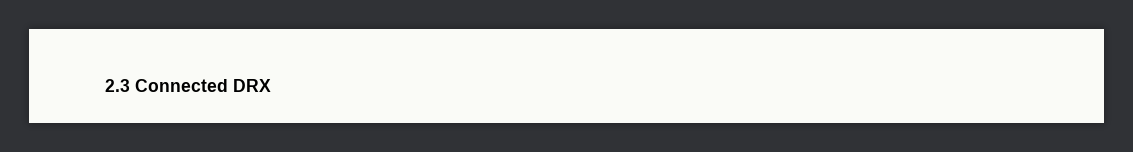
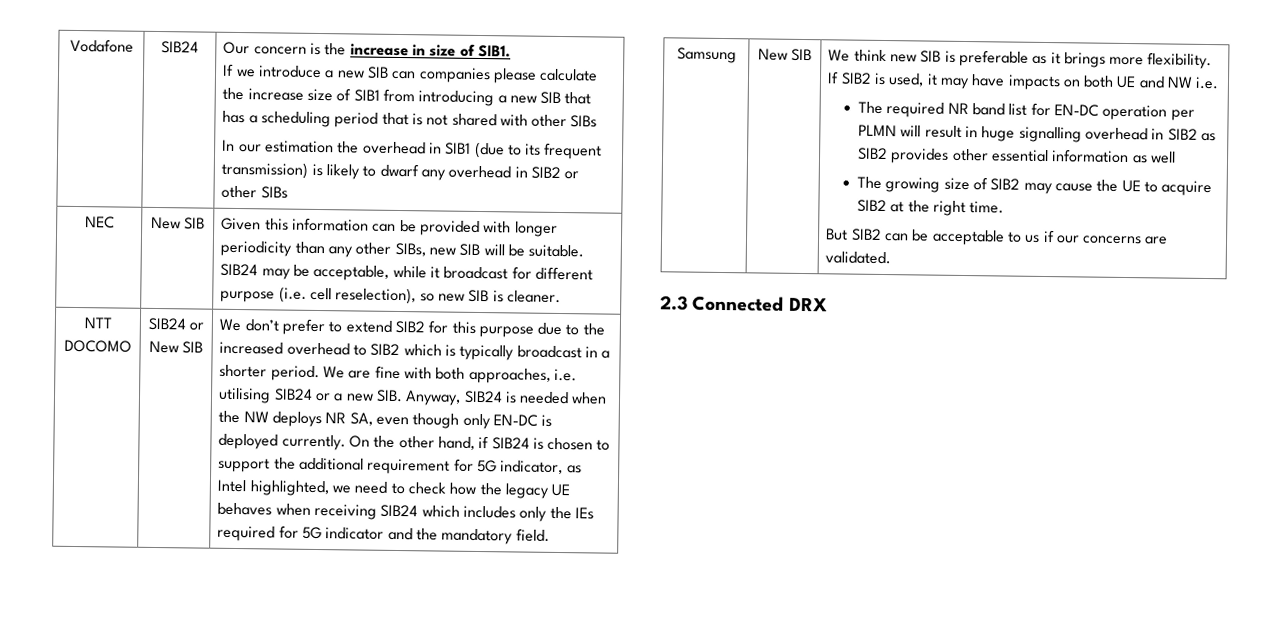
+ Vodafone | SIB24 | Our concern is the increase in size of SIB1.
+ If we introduce a new SIB can companies please calculate the increase size of SIB1 from introducing a new SIB that has a scheduling period that is not shared with other SIBs
+ In our estimation the overhead in SIB1 (due to its frequent transmission) is likely to dwarf any overhead in SIB2 or other SIBs
+ NEC | New SIB | Given this information can be provided with longer periodicity than any other SIBs, new SIB will be suitable. SIB24 may be acceptable, while it broadcast for different purpose (i.e. cell reselection), so new SIB is cleaner.
+ NTT DOCOMO | SIB24 or New SIB | We don’t prefer to extend SIB2 for this purpose due to the increased overhead to SIB2 which is typically broadcast in a shorter period. We are fine with both approaches, i.e. utilising SIB24 or a new SIB. Anyway, SIB24 is needed when the NW deploys NR SA, even though only EN-DC is deployed currently. On the other hand, if SIB24 is chosen to support the additional requirement for 5G indicator, as Intel highlighted, we need to check how the legacy UE behaves when receiving SIB24 which includes only the IEs required for 5G indicator and the mandatory field.
+ Samsung | New SIB | We think new SIB is preferable as it brings more flexibility. If SIB2 is used, it may have impacts on both UE and NW i.e.
+ The required NR band list for EN-DC operation per PLMN will result in huge signalling overhead in SIB2 as SIB2 provides other essential information as well
+ The growing size of SIB2 may cause the UE to acquire SIB2 at the right time.
+ But SIB2 can be acceptable to us if our concerns are validated.

